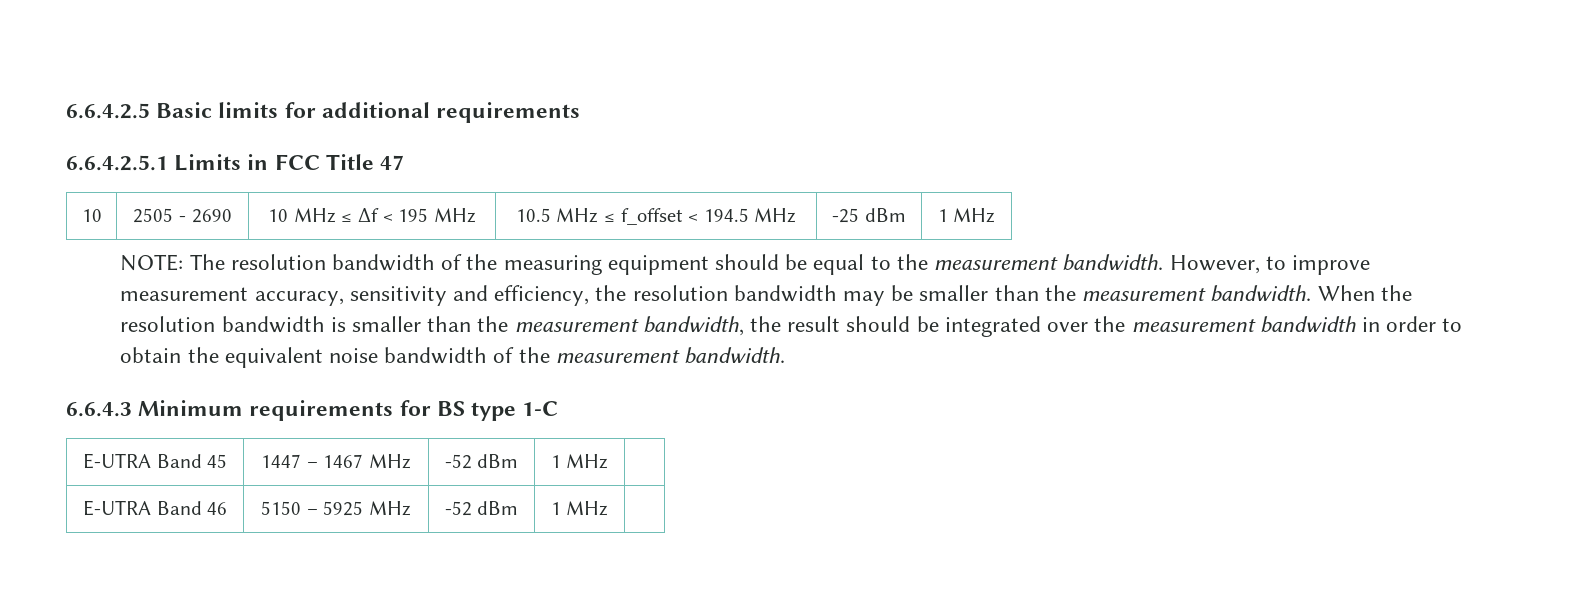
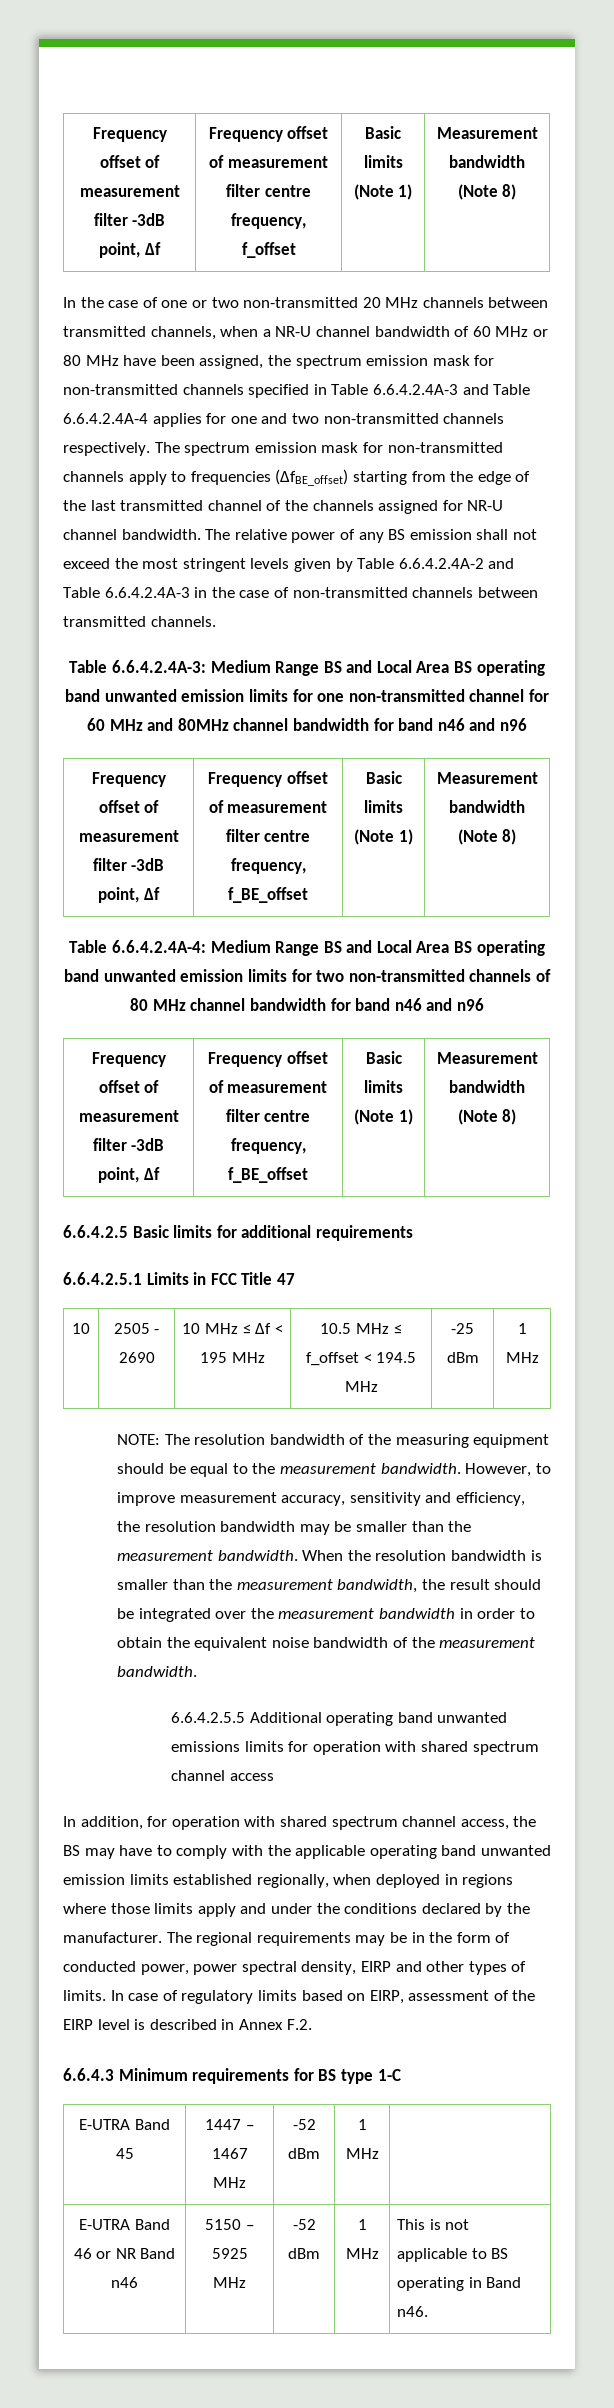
+ Frequency offset of measurement filter -3dB point, Δf | Frequency offset of measurement filter centre frequency, f_offset | Basic limits (Note 1) | Measurement bandwidth (Note 8)
+ In the case of one or two non-transmitted 20 MHz channels between transmitted channels, when a NR-U channel bandwidth of 60 MHz or 80 MHz have been assigned, the spectrum emission mask for non-transmitted channels specified in Table 6.6.4.2.4A-3 and Table 6.6.4.2.4A-4 applies for one and two non-transmitted channels respectively. The spectrum emission mask for non-transmitted channels apply to frequencies (ΔfBE_offset) starting from the edge of the last transmitted channel of the channels assigned for NR-U channel bandwidth. The relative power of any BS emission shall not exceed the most stringent levels given by Table 6.6.4.2.4A-2 and Table 6.6.4.2.4A-3 in the case of non-transmitted channels between transmitted channels.
+ Table 6.6.4.2.4A-3: Medium Range BS and Local Area BS operating band unwanted emission limits for one non-transmitted channel for 60 MHz and 80MHz channel bandwidth for band n46 and n96
+ Frequency offset of measurement filter -3dB point, Δf | Frequency offset of measurement filter centre frequency, f_BE_offset | Basic limits (Note 1) | Measurement bandwidth (Note 8)
+ Table 6.6.4.2.4A-4: Medium Range BS and Local Area BS operating band unwanted emission limits for two non-transmitted channels of 80 MHz channel bandwidth for band n46 and n96
+ Frequency offset of measurement filter -3dB point, Δf | Frequency offset of measurement filter centre frequency, f_BE_offset | Basic limits (Note 1) | Measurement bandwidth (Note 8)
+ 6.6.4.2.5.5 Additional operating band unwanted emissions limits for operation with shared spectrum channel access
+ In addition, for operation with shared spectrum channel access, the BS may have to comply with the applicable operating band unwanted emission limits established regionally, when deployed in regions where those limits apply and under the conditions declared by the manufacturer. The regional requirements may be in the form of conducted power, power spectral density, EIRP and other types of limits. In case of regulatory limits based on EIRP, assessment of the EIRP level is described in Annex F.2.
- E-UTRA Band 46 | 5150 – 5925 MHz | -52 dBm | 1 MHz |
+ E-UTRA Band 46 or NR Band n46 | 5150 – 5925 MHz | -52 dBm | 1 MHz | This is not applicable to BS operating in Band n46.

